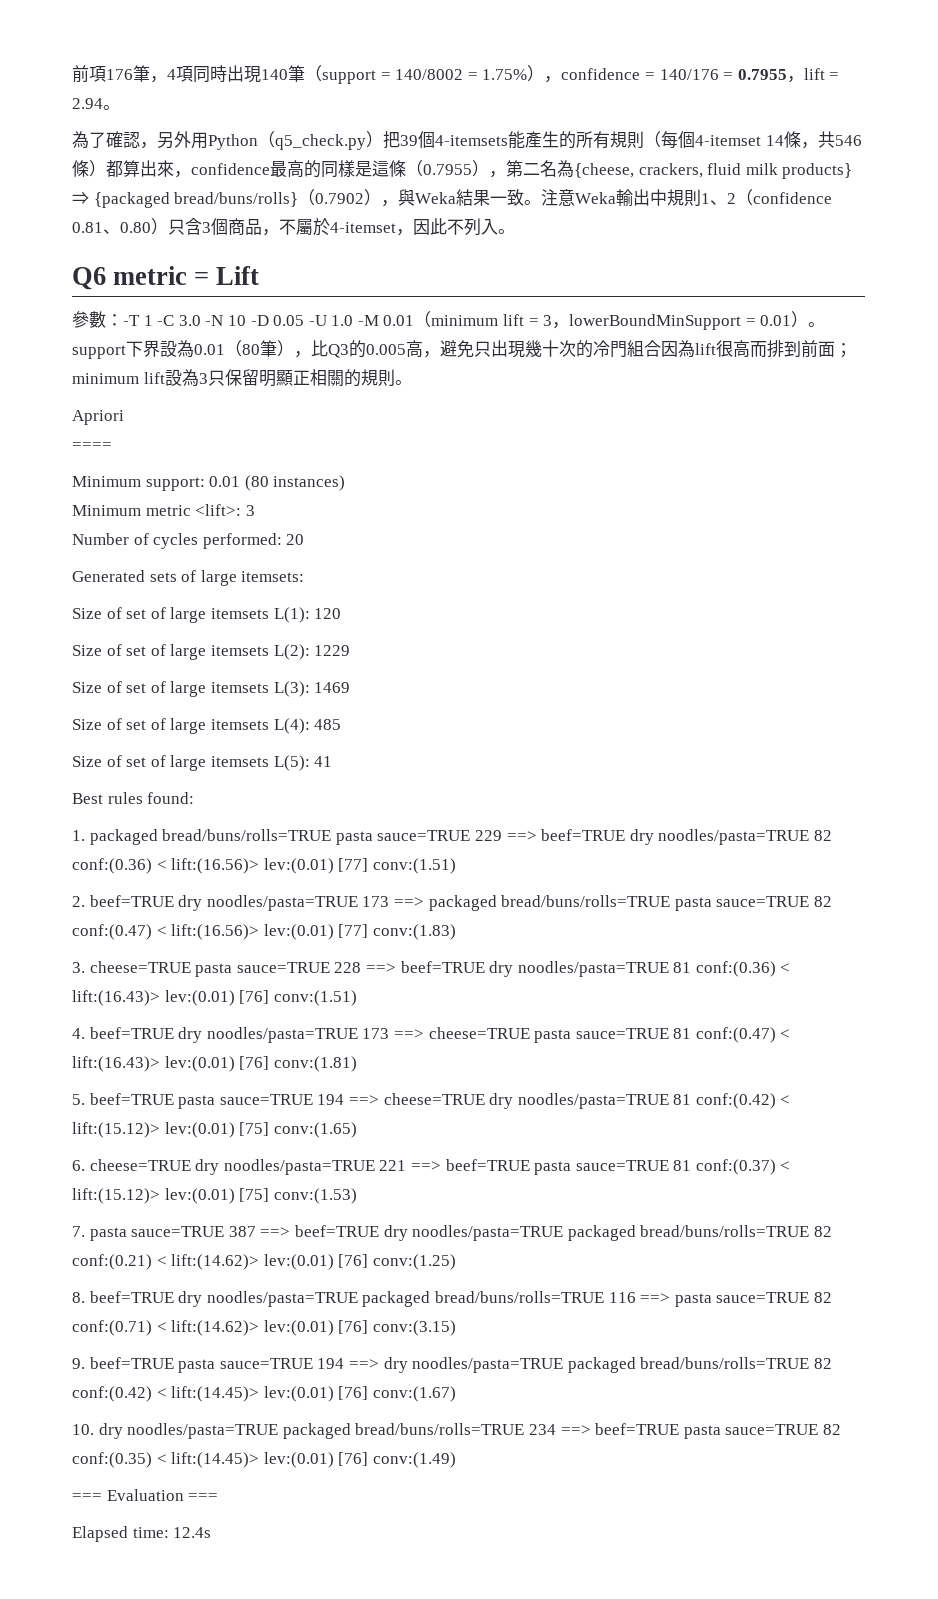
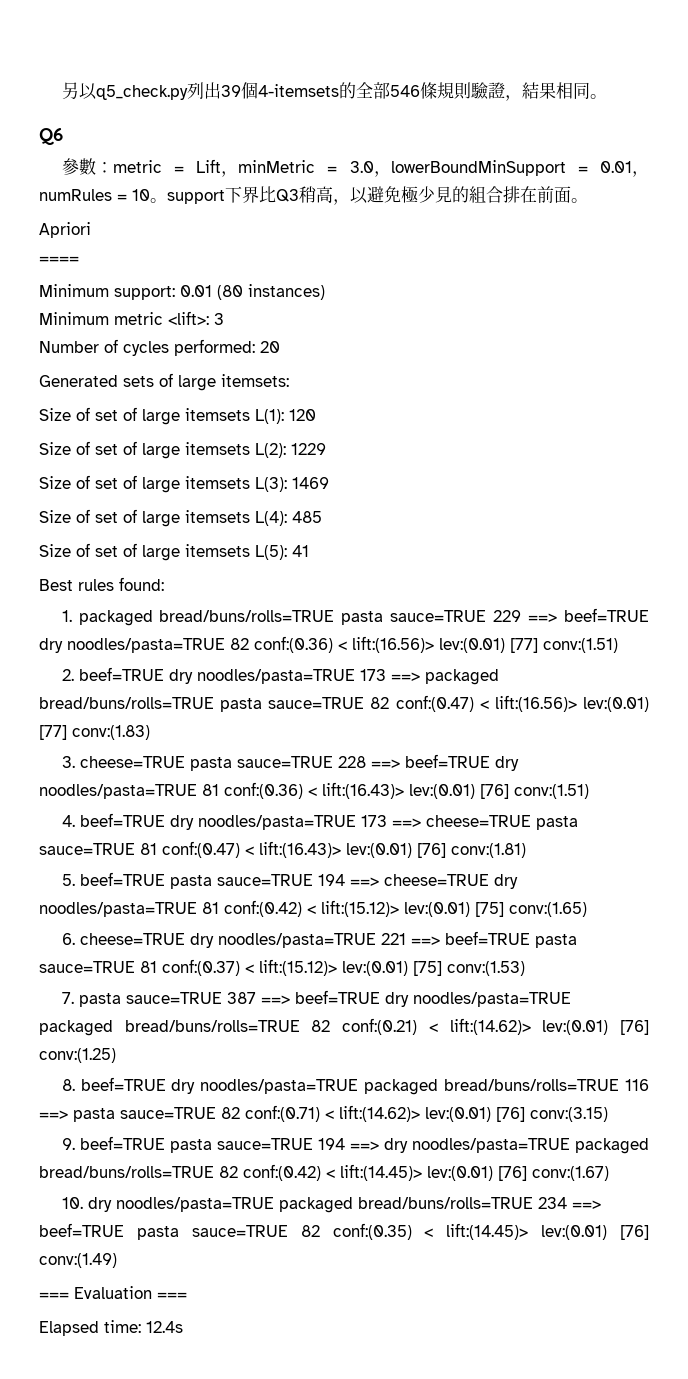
- 前項176筆，4項同時出現140筆（support = 140/8002 = 1.75%），confidence = 140/176 = 0.7955，lift = 2.94。
- 為了確認，另外用Python（q5_check.py）把39個4-itemsets能產生的所有規則（每個4-itemset 14條，共546條）都算出來，confidence最高的同樣是這條（0.7955），第二名為{cheese, crackers, fluid milk products} ⇒ {packaged bread/buns/rolls}（0.7902），與Weka結果一致。注意Weka輸出中規則1、2（confidence 0.81、0.80）只含3個商品，不屬於4-itemset，因此不列入。
+ 另以q5_check.py列出39個4-itemsets的全部546條規則驗證，結果相同。
- Q6 metric = Lift
+ Q6
- 參數：-T 1 -C 3.0 -N 10 -D 0.05 -U 1.0 -M 0.01（minimum lift = 3，lowerBoundMinSupport = 0.01）。support下界設為0.01（80筆），比Q3的0.005高，避免只出現幾十次的冷門組合因為lift很高而排到前面；minimum lift設為3只保留明顯正相關的規則。
+ 參數：metric = Lift，minMetric = 3.0，lowerBoundMinSupport = 0.01，numRules = 10。support下界比Q3稍高，以避免極少見的組合排在前面。

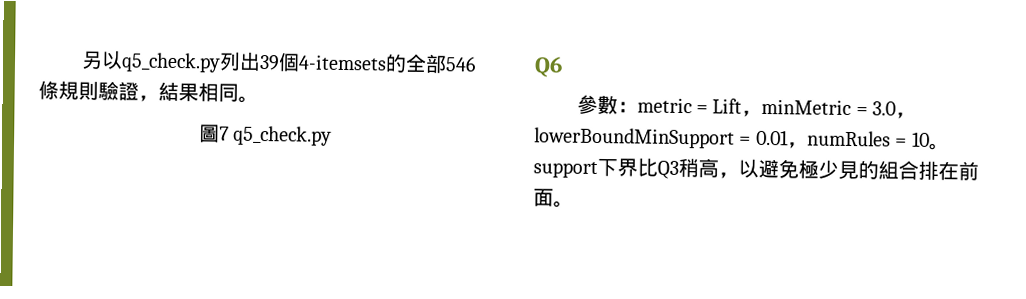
+ 圖7 q5_check.py
- Apriori
- ====
- Minimum support: 0.01 (80 instances)
- Minimum metric <lift>: 3
- Number of cycles performed: 20
- Generated sets of large itemsets:
- Size of set of large itemsets L(1): 120
- Size of set of large itemsets L(2): 1229
- Size of set of large itemsets L(3): 1469
- Size of set of large itemsets L(4): 485
- Size of set of large itemsets L(5): 41
- Best rules found:
- 1. packaged bread/buns/rolls=TRUE pasta sauce=TRUE 229 ==> beef=TRUE dry noodles/pasta=TRUE 82 conf:(0.36) < lift:(16.56)> lev:(0.01) [77] conv:(1.51)
- 2. beef=TRUE dry noodles/pasta=TRUE 173 ==> packaged bread/buns/rolls=TRUE pasta sauce=TRUE 82 conf:(0.47) < lift:(16.56)> lev:(0.01) [77] conv:(1.83)
- 3. cheese=TRUE pasta sauce=TRUE 228 ==> beef=TRUE dry noodles/pasta=TRUE 81 conf:(0.36) < lift:(16.43)> lev:(0.01) [76] conv:(1.51)
- 4. beef=TRUE dry noodles/pasta=TRUE 173 ==> cheese=TRUE pasta sauce=TRUE 81 conf:(0.47) < lift:(16.43)> lev:(0.01) [76] conv:(1.81)
- 5. beef=TRUE pasta sauce=TRUE 194 ==> cheese=TRUE dry noodles/pasta=TRUE 81 conf:(0.42) < lift:(15.12)> lev:(0.01) [75] conv:(1.65)
- 6. cheese=TRUE dry noodles/pasta=TRUE 221 ==> beef=TRUE pasta sauce=TRUE 81 conf:(0.37) < lift:(15.12)> lev:(0.01) [75] conv:(1.53)
- 7. pasta sauce=TRUE 387 ==> beef=TRUE dry noodles/pasta=TRUE packaged bread/buns/rolls=TRUE 82 conf:(0.21) < lift:(14.62)> lev:(0.01) [76] conv:(1.25)
- 8. beef=TRUE dry noodles/pasta=TRUE packaged bread/buns/rolls=TRUE 116 ==> pasta sauce=TRUE 82 conf:(0.71) < lift:(14.62)> lev:(0.01) [76] conv:(3.15)
- 9. beef=TRUE pasta sauce=TRUE 194 ==> dry noodles/pasta=TRUE packaged bread/buns/rolls=TRUE 82 conf:(0.42) < lift:(14.45)> lev:(0.01) [76] conv:(1.67)
- 10. dry noodles/pasta=TRUE packaged bread/buns/rolls=TRUE 234 ==> beef=TRUE pasta sauce=TRUE 82 conf:(0.35) < lift:(14.45)> lev:(0.01) [76] conv:(1.49)
- === Evaluation ===
- Elapsed time: 12.4s

